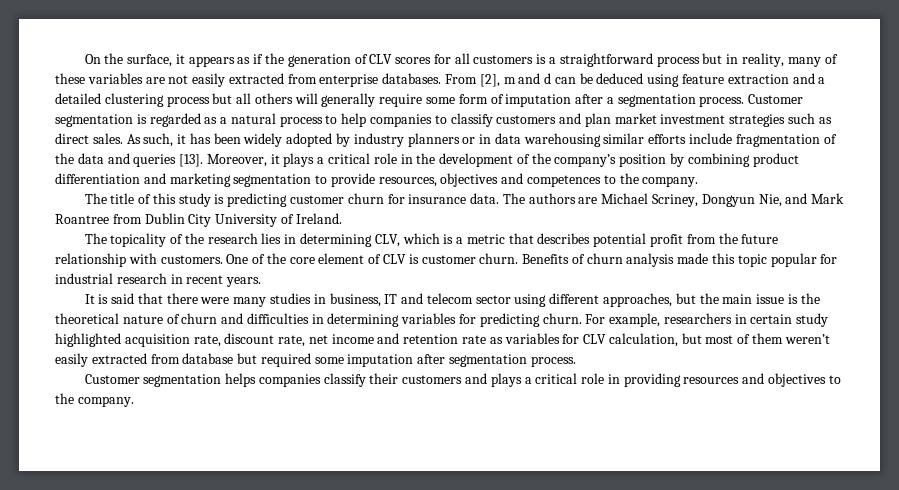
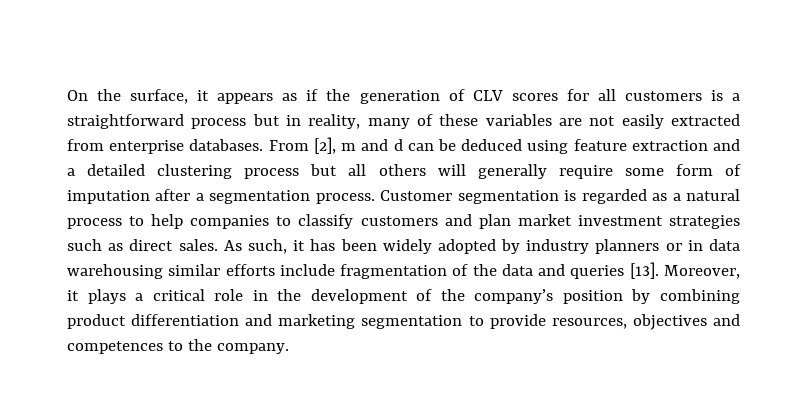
- The title of this study is predicting customer churn for insurance data. The authors are Michael Scriney, Dongyun Nie, and Mark Roantree from Dublin City University of Ireland.
- The topicality of the research lies in determining CLV, which is a metric that describes potential profit from the future relationship with customers. One of the core element of CLV is customer churn. Benefits of churn analysis made this topic popular for industrial research in recent years.
- It is said that there were many studies in business, IT and telecom sector using different approaches, but the main issue is the theoretical nature of churn and difficulties in determining variables for predicting churn. For example, researchers in certain study highlighted acquisition rate, discount rate, net income and retention rate as variables for CLV calculation, but most of them weren’t easily extracted from database but required some imputation after segmentation process.
- Customer segmentation helps companies classify their customers and plays a critical role in providing resources and objectives to the company.

